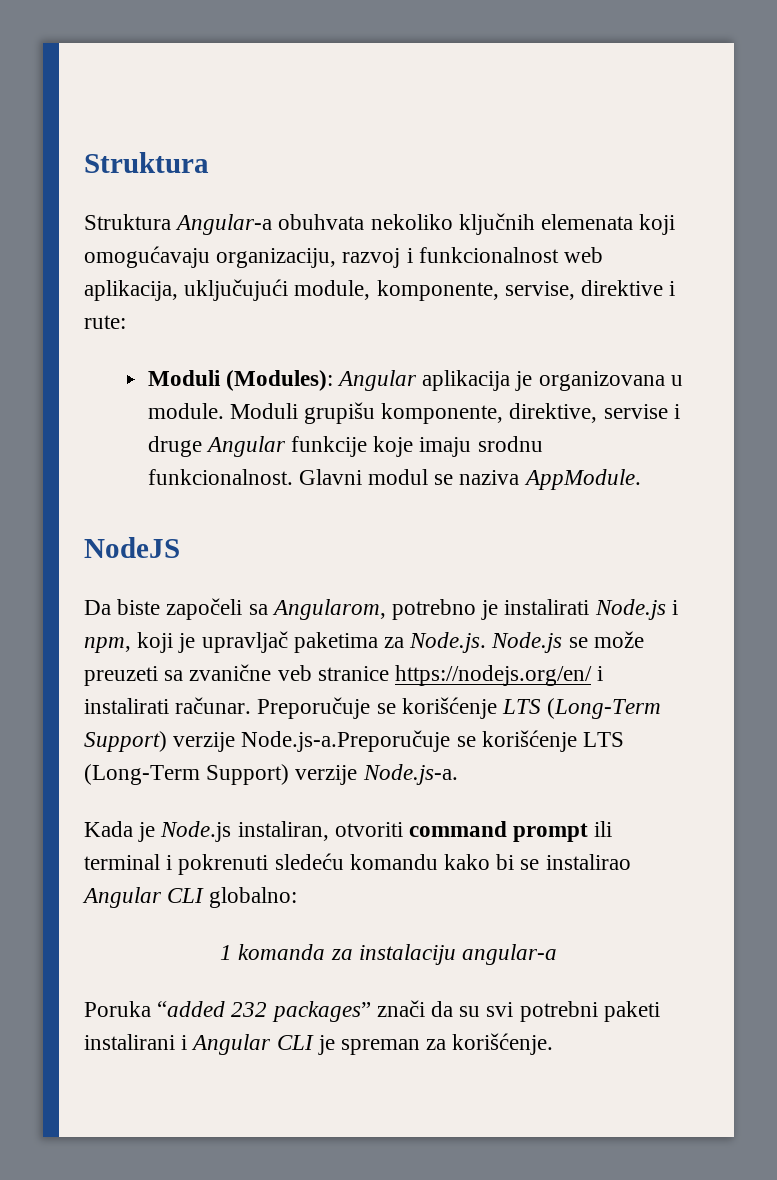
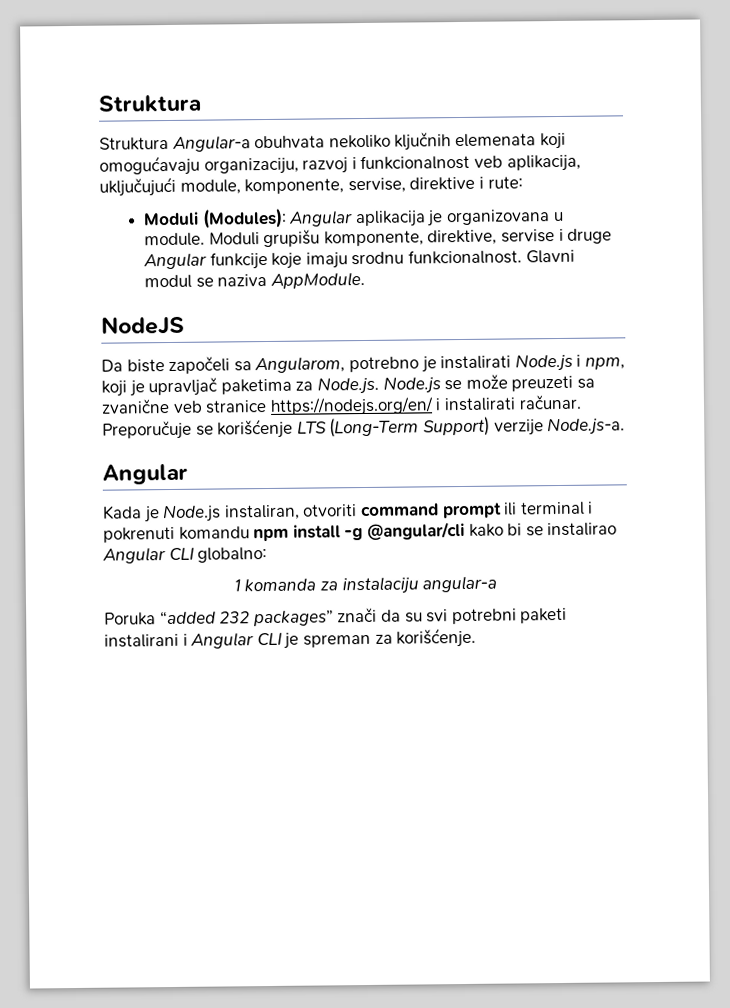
- Struktura Angular-a obuhvata nekoliko ključnih elemenata koji omogućavaju organizaciju, razvoj i funkcionalnost web aplikacija, uključujući module, komponente, servise, direktive i rute:
+ Struktura Angular-a obuhvata nekoliko ključnih elemenata koji omogućavaju organizaciju, razvoj i funkcionalnost veb aplikacija, uključujući module, komponente, servise, direktive i rute:
- Preporučuje se korišćenje LTS (Long-Term Support) verzije Node.js-a.Preporučuje se korišćenje LTS (Long-Term Support) verzije Node.js-a.
+ Preporučuje se korišćenje LTS (Long-Term Support) verzije Node.js-a.
+ Angular
- Kada je Node.js instaliran, otvoriti command prompt ili terminal i pokrenuti sledeću komandu kako bi se instalirao Angular CLI globalno:
+ Kada je Node.js instaliran, otvoriti command prompt ili terminal i pokrenuti komandu npm install -g @angular/cli kako bi se instalirao Angular CLI globalno:

